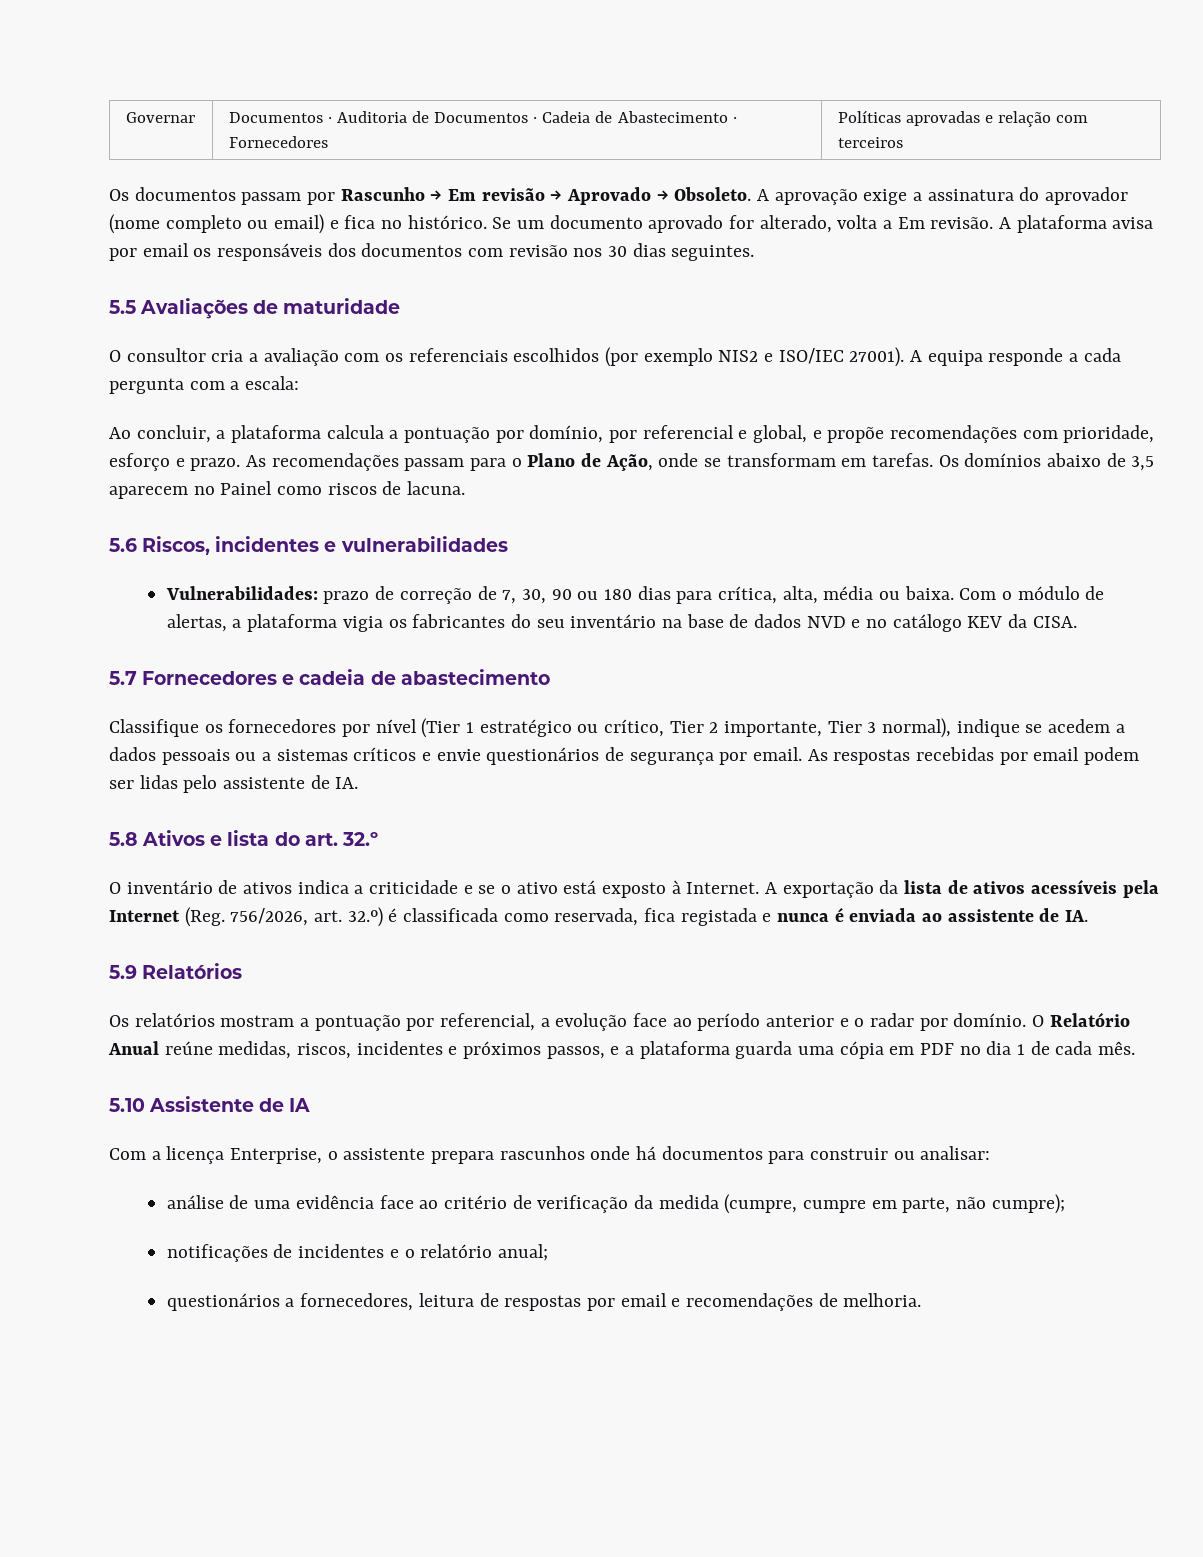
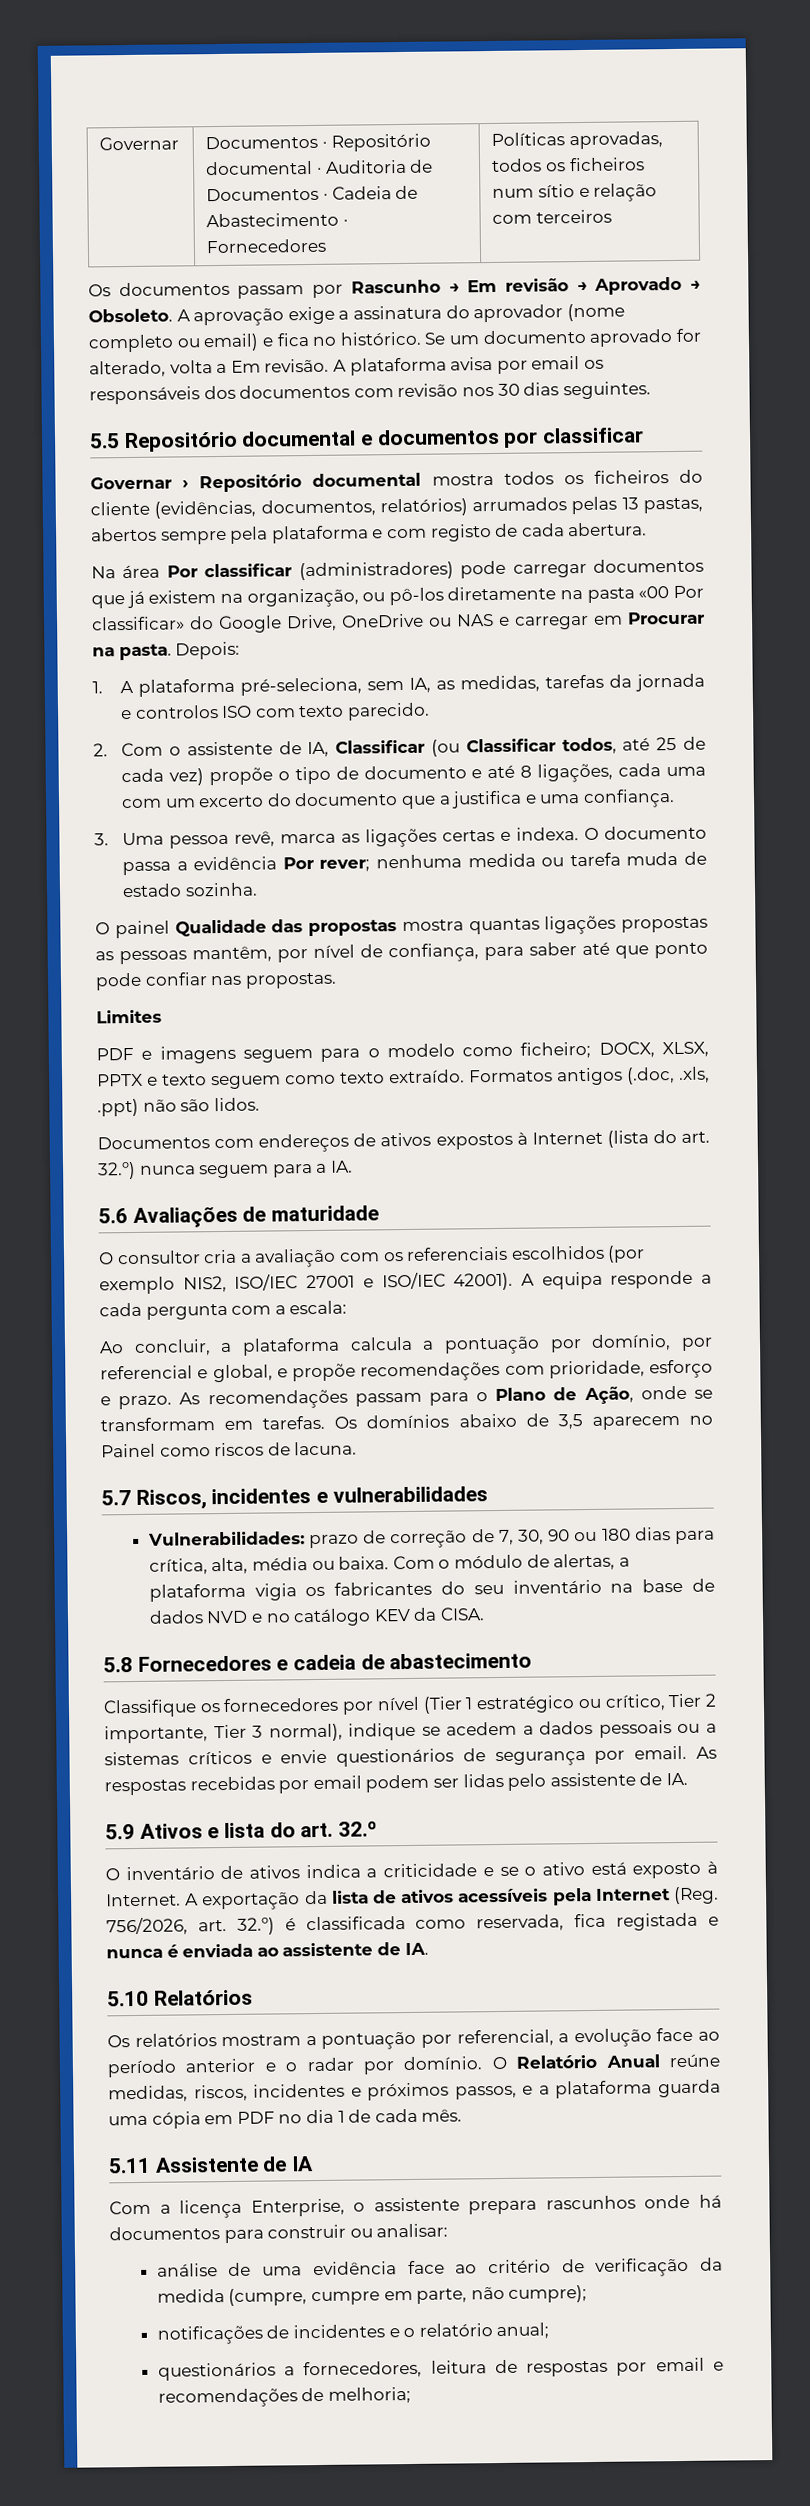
- Governar | Documentos · Auditoria de Documentos · Cadeia de Abastecimento · Fornecedores | Políticas aprovadas e relação com terceiros
+ Governar | Documentos · Repositório documental · Auditoria de Documentos · Cadeia de Abastecimento · Fornecedores | Políticas aprovadas, todos os ficheiros num sítio e relação com terceiros
- 5.5 Avaliações de maturidade
+ 5.5 Repositório documental e documentos por classificar
+ Governar › Repositório documental mostra todos os ficheiros do cliente (evidências, documentos, relatórios) arrumados pelas 13 pastas, abertos sempre pela plataforma e com registo de cada abertura.
+ Na área Por classificar (administradores) pode carregar documentos que já existem na organização, ou pô-los diretamente na pasta «00 Por classificar» do Google Drive, OneDrive ou NAS e carregar em Procurar na pasta. Depois:
+ 1. A plataforma pré-seleciona, sem IA, as medidas, tarefas da jornada e controlos ISO com texto parecido.
+ 2. Com o assistente de IA, Classificar (ou Classificar todos, até 25 de cada vez) propõe o tipo de documento e até 8 ligações, cada uma com um excerto do documento que a justifica e uma confiança.
+ 3. Uma pessoa revê, marca as ligações certas e indexa. O documento passa a evidência Por rever; nenhuma medida ou tarefa muda de estado sozinha.
+ O painel Qualidade das propostas mostra quantas ligações propostas as pessoas mantêm, por nível de confiança, para saber até que ponto pode confiar nas propostas.
+ Limites
+ PDF e imagens seguem para o modelo como ficheiro; DOCX, XLSX, PPTX e texto seguem como texto extraído. Formatos antigos (.doc, .xls, .ppt) não são lidos.
+ Documentos com endereços de ativos expostos à Internet (lista do art. 32.º) nunca seguem para a IA.
+ 5.6 Avaliações de maturidade
- O consultor cria a avaliação com os referenciais escolhidos (por exemplo NIS2 e ISO/IEC 27001).
+ O consultor cria a avaliação com os referenciais escolhidos (por exemplo NIS2, ISO/IEC 27001 e ISO/IEC 42001).
- 5.6 Riscos, incidentes e vulnerabilidades
+ 5.7 Riscos, incidentes e vulnerabilidades
- 5.7 Fornecedores e cadeia de abastecimento
+ 5.8 Fornecedores e cadeia de abastecimento
- 5.8 Ativos e lista do art. 32.º
+ 5.9 Ativos e lista do art. 32.º
- 5.9 Relatórios
+ 5.10 Relatórios
- 5.10 Assistente de IA
+ 5.11 Assistente de IA
- questionários a fornecedores, leitura de respostas por email e recomendações de melhoria.
+ questionários a fornecedores, leitura de respostas por email e recomendações de melhoria;

